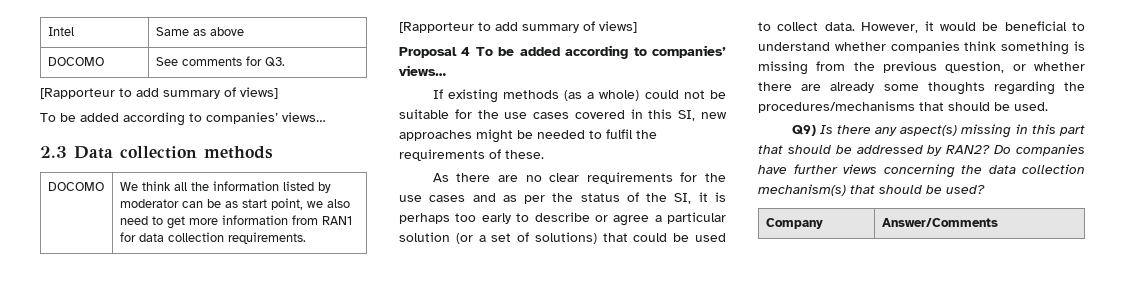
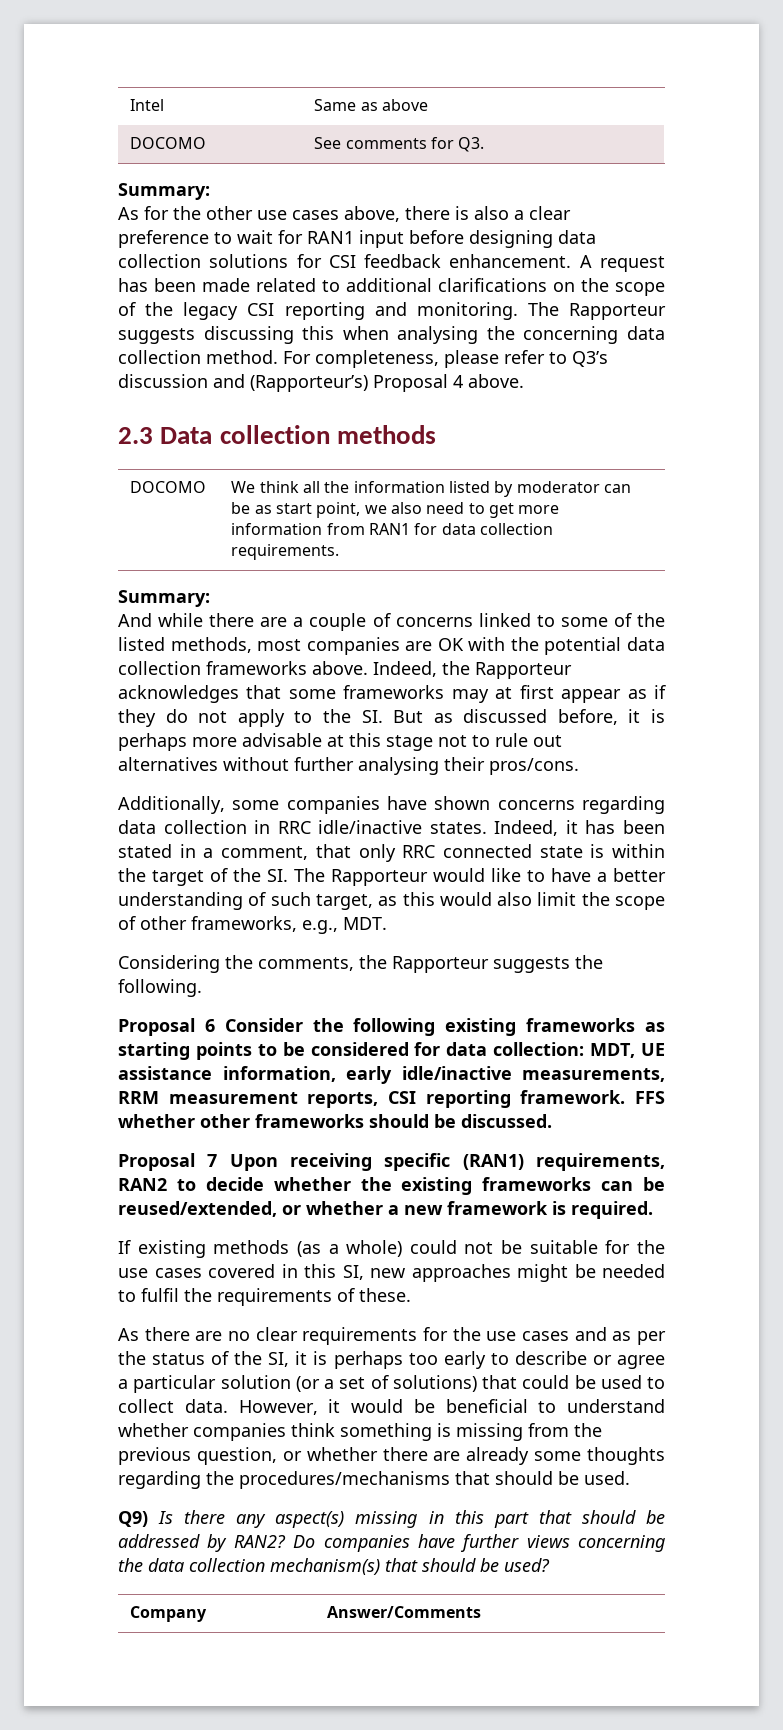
  DOCOMO | See comments for Q3.
- [Rapporteur to add summary of views]
- To be added according to companies’ views…
+ Summary:
+ As for the other use cases above, there is also a clear preference to wait for RAN1 input before designing data collection solutions for CSI feedback enhancement. A request has been made related to additional clarifications on the scope of the legacy CSI reporting and monitoring. The Rapporteur suggests discussing this when analysing the concerning data collection method. For completeness, please refer to Q3’s discussion and (Rapporteur’s) Proposal 4 above.
  DOCOMO | We think all the information listed by moderator can be as start point, we also need to get more information from RAN1 for data collection requirements.
- [Rapporteur to add summary of views]
- Proposal 4 To be added according to companies’ views…
+ Summary:
+ And while there are a couple of concerns linked to some of the listed methods, most companies are OK with the potential data collection frameworks above. Indeed, the Rapporteur acknowledges that some frameworks may at first appear as if they do not apply to the SI. But as discussed before, it is perhaps more advisable at this stage not to rule out alternatives without further analysing their pros/cons.
+ Additionally, some companies have shown concerns regarding data collection in RRC idle/inactive states. Indeed, it has been stated in a comment, that only RRC connected state is within the target of the SI. The Rapporteur would like to have a better understanding of such target, as this would also limit the scope of other frameworks, e.g., MDT.
+ Considering the comments, the Rapporteur suggests the following.
+ Proposal 6 Consider the following existing frameworks as starting points to be considered for data collection: MDT, UE assistance information, early idle/inactive measurements, RRM measurement reports, CSI reporting framework. FFS whether other frameworks should be discussed.
+ Proposal 7 Upon receiving specific (RAN1) requirements, RAN2 to decide whether the existing frameworks can be reused/extended, or whether a new framework is required.

